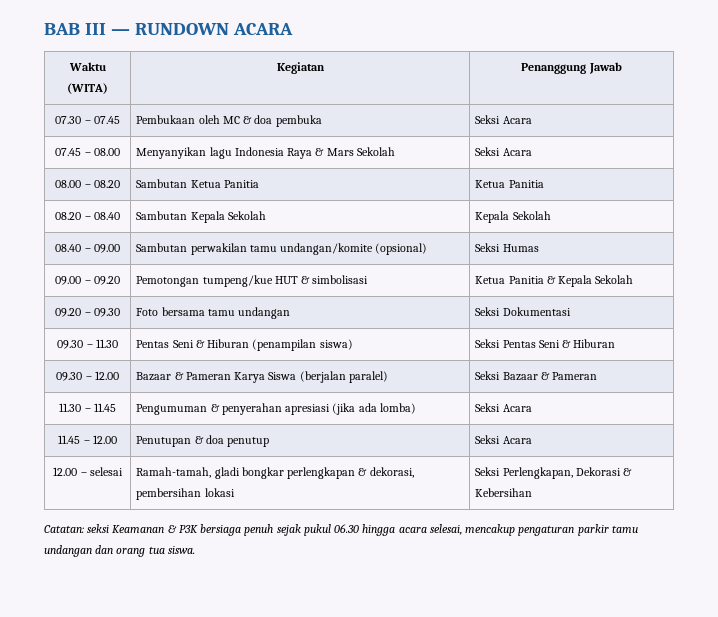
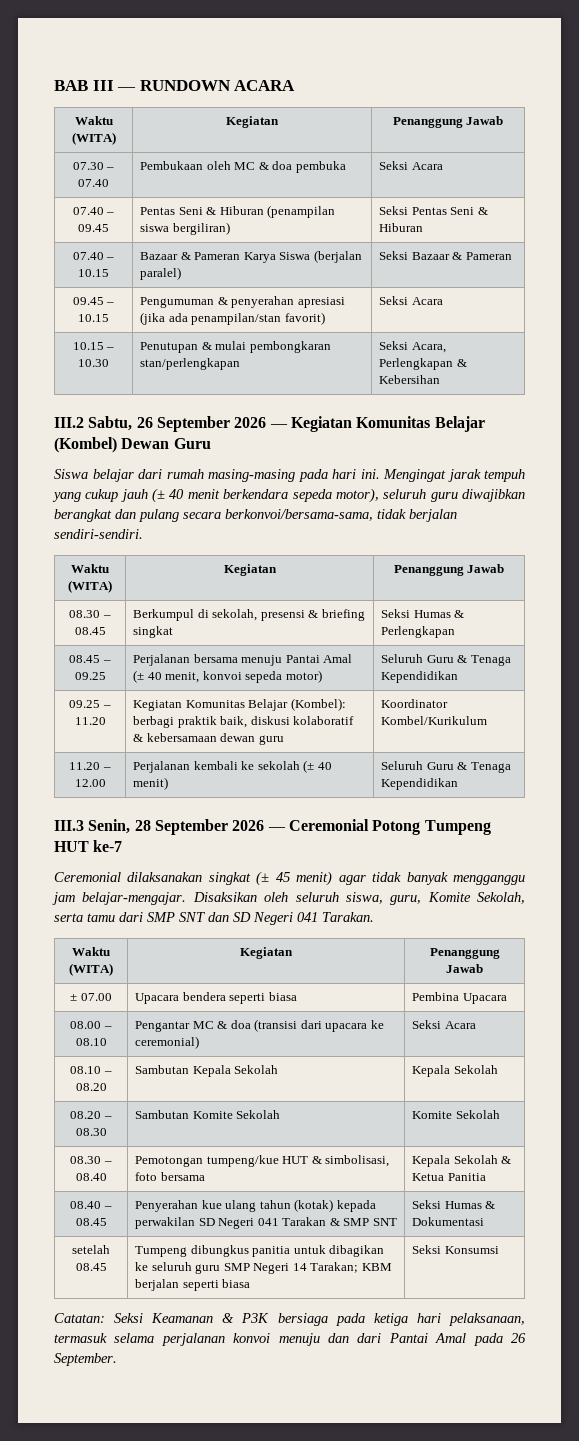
- 07.30 – 07.45 | Pembukaan oleh MC & doa pembuka | Seksi Acara
+ 07.30 – 07.40 | Pembukaan oleh MC & doa pembuka | Seksi Acara
- 07.45 – 08.00 | Menyanyikan lagu Indonesia Raya & Mars Sekolah | Seksi Acara
- 08.00 – 08.20 | Sambutan Ketua Panitia | Ketua Panitia
- 08.20 – 08.40 | Sambutan Kepala Sekolah | Kepala Sekolah
- 08.40 – 09.00 | Sambutan perwakilan tamu undangan/komite (opsional) | Seksi Humas
- 09.00 – 09.20 | Pemotongan tumpeng/kue HUT & simbolisasi | Ketua Panitia & Kepala Sekolah
- 09.20 – 09.30 | Foto bersama tamu undangan | Seksi Dokumentasi
- 09.30 – 11.30 | Pentas Seni & Hiburan (penampilan siswa) | Seksi Pentas Seni & Hiburan
+ 07.40 – 09.45 | Pentas Seni & Hiburan (penampilan siswa bergiliran) | Seksi Pentas Seni & Hiburan
- 09.30 – 12.00 | Bazaar & Pameran Karya Siswa (berjalan paralel) | Seksi Bazaar & Pameran
+ 07.40 – 10.15 | Bazaar & Pameran Karya Siswa (berjalan paralel) | Seksi Bazaar & Pameran
- 11.30 – 11.45 | Pengumuman & penyerahan apresiasi (jika ada lomba) | Seksi Acara
- 11.45 – 12.00 | Penutupan & doa penutup | Seksi Acara
- 12.00 – selesai | Ramah-tamah, gladi bongkar perlengkapan & dekorasi, pembersihan lokasi | Seksi Perlengkapan, Dekorasi & Kebersihan
+ 09.45 – 10.15 | Pengumuman & penyerahan apresiasi (jika ada penampilan/stan favorit) | Seksi Acara
+ 10.15 – 10.30 | Penutupan & mulai pembongkaran stan/perlengkapan | Seksi Acara, Perlengkapan & Kebersihan
+ III.2 Sabtu, 26 September 2026 — Kegiatan Komunitas Belajar (Kombel) Dewan Guru
+ Siswa belajar dari rumah masing-masing pada hari ini. Mengingat jarak tempuh yang cukup jauh (± 40 menit berkendara sepeda motor), seluruh guru diwajibkan berangkat dan pulang secara berkonvoi/bersama-sama, tidak berjalan sendiri-sendiri.
+ Waktu (WITA) | Kegiatan | Penanggung Jawab
+ 08.30 – 08.45 | Berkumpul di sekolah, presensi & briefing singkat | Seksi Humas & Perlengkapan
+ 08.45 – 09.25 | Perjalanan bersama menuju Pantai Amal (± 40 menit, konvoi sepeda motor) | Seluruh Guru & Tenaga Kependidikan
+ 09.25 – 11.20 | Kegiatan Komunitas Belajar (Kombel): berbagi praktik baik, diskusi kolaboratif & kebersamaan dewan guru | Koordinator Kombel/Kurikulum
+ 11.20 – 12.00 | Perjalanan kembali ke sekolah (± 40 menit) | Seluruh Guru & Tenaga Kependidikan
+ III.3 Senin, 28 September 2026 — Ceremonial Potong Tumpeng HUT ke-7
+ Ceremonial dilaksanakan singkat (± 45 menit) agar tidak banyak mengganggu jam belajar-mengajar. Disaksikan oleh seluruh siswa, guru, Komite Sekolah, serta tamu dari SMP SNT dan SD Negeri 041 Tarakan.
+ Waktu (WITA) | Kegiatan | Penanggung Jawab
+ ± 07.00 | Upacara bendera seperti biasa | Pembina Upacara
+ 08.00 – 08.10 | Pengantar MC & doa (transisi dari upacara ke ceremonial) | Seksi Acara
+ 08.10 – 08.20 | Sambutan Kepala Sekolah | Kepala Sekolah
+ 08.20 – 08.30 | Sambutan Komite Sekolah | Komite Sekolah
+ 08.30 – 08.40 | Pemotongan tumpeng/kue HUT & simbolisasi, foto bersama | Kepala Sekolah & Ketua Panitia
+ 08.40 – 08.45 | Penyerahan kue ulang tahun (kotak) kepada perwakilan SD Negeri 041 Tarakan & SMP SNT | Seksi Humas & Dokumentasi
+ setelah 08.45 | Tumpeng dibungkus panitia untuk dibagikan ke seluruh guru SMP Negeri 14 Tarakan; KBM berjalan seperti biasa | Seksi Konsumsi
- Catatan: seksi Keamanan & P3K bersiaga penuh sejak pukul 06.30 hingga acara selesai, mencakup pengaturan parkir tamu undangan dan orang tua siswa.
+ Catatan: Seksi Keamanan & P3K bersiaga pada ketiga hari pelaksanaan, termasuk selama perjalanan konvoi menuju dan dari Pantai Amal pada 26 September.

